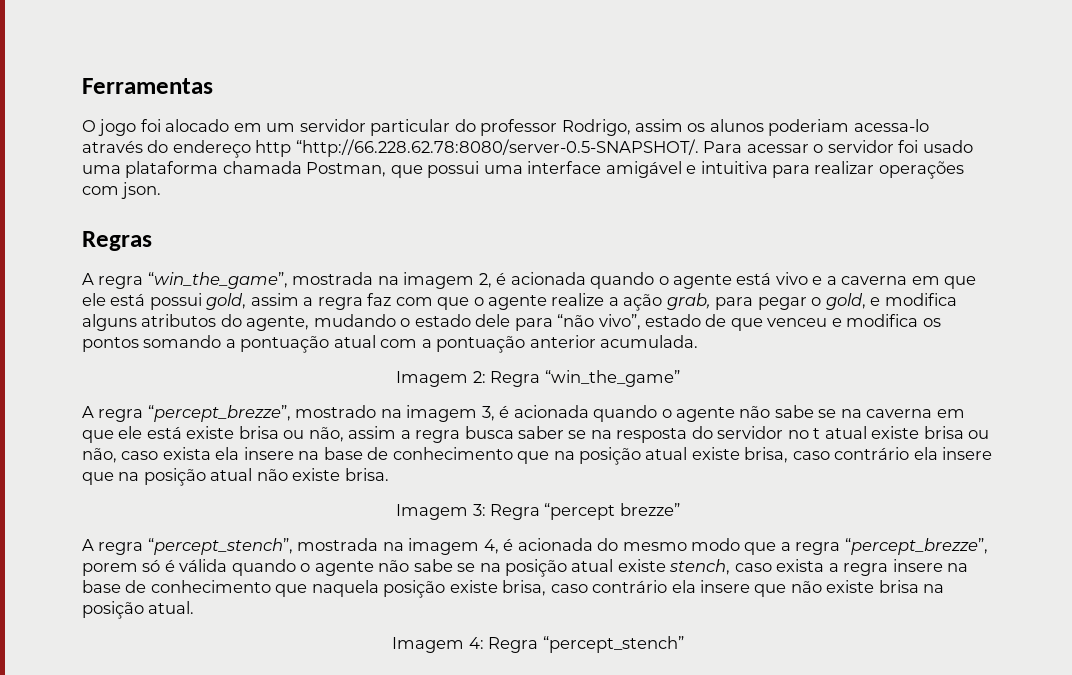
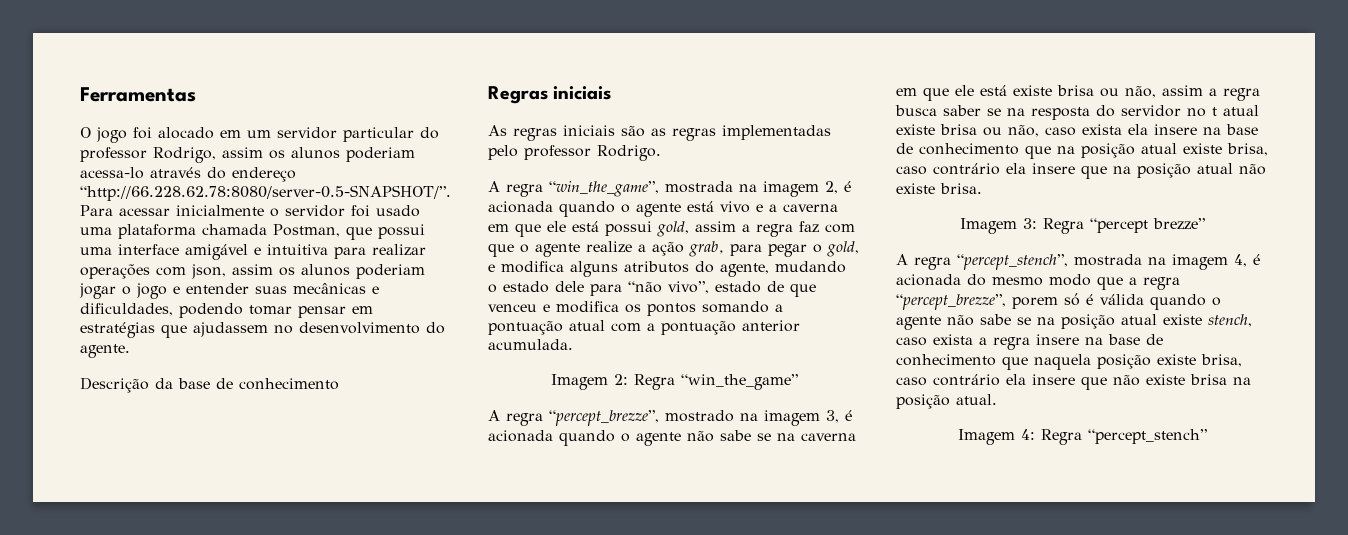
- O jogo foi alocado em um servidor particular do professor Rodrigo, assim os alunos poderiam acessa-lo através do endereço http “http://66.228.62.78:8080/server-0.5-SNAPSHOT/. Para acessar o servidor foi usado uma plataforma chamada Postman, que possui uma interface amigável e intuitiva para realizar operações com json.
- Regras
+ O jogo foi alocado em um servidor particular do professor Rodrigo, assim os alunos poderiam acessa-lo através do endereço “http://66.228.62.78:8080/server-0.5-SNAPSHOT/”. Para acessar inicialmente o servidor foi usado uma plataforma chamada Postman, que possui uma interface amigável e intuitiva para realizar operações com json, assim os alunos poderiam jogar o jogo e entender suas mecânicas e dificuldades, podendo tomar pensar em estratégias que ajudassem no desenvolvimento do agente.
+ Descrição da base de conhecimento
+ Regras iniciais
+ As regras iniciais são as regras implementadas pelo professor Rodrigo.

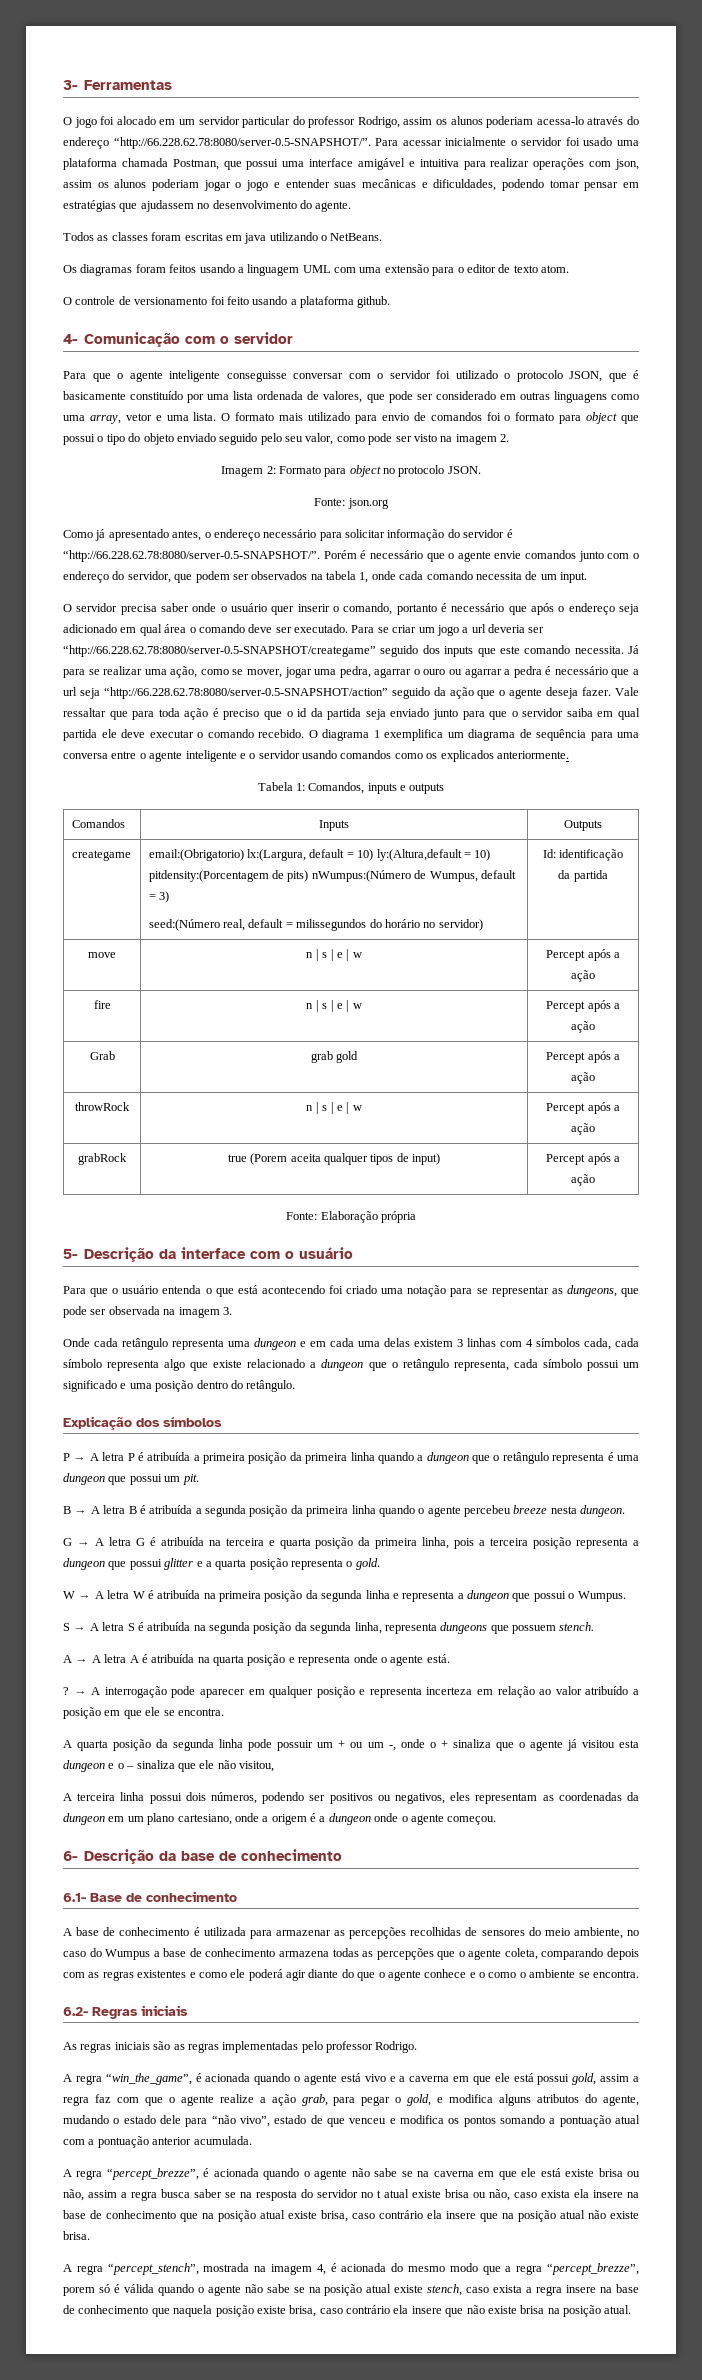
- Ferramentas
+ 3- Ferramentas
- Descrição da base de conhecimento
+ Todos as classes foram escritas em java utilizando o NetBeans.
+ Os diagramas foram feitos usando a linguagem UML com uma extensão para o editor de texto atom.
+ O controle de versionamento foi feito usando a plataforma github.
+ 4- Comunicação com o servidor
+ Para que o agente inteligente conseguisse conversar com o servidor foi utilizado o protocolo JSON, que é basicamente constituído por uma lista ordenada de valores, que pode ser considerado em outras linguagens como uma array, vetor e uma lista. O formato mais utilizado para envio de comandos foi o formato para object que possui o tipo do objeto enviado seguido pelo seu valor, como pode ser visto na imagem 2.
+ Imagem 2: Formato para object no protocolo JSON.
+ Fonte: json.org
+ Como já apresentado antes, o endereço necessário para solicitar informação do servidor é “http://66.228.62.78:8080/server-0.5-SNAPSHOT/”. Porém é necessário que o agente envie comandos junto com o endereço do servidor, que podem ser observados na tabela 1, onde cada comando necessita de um input.
+ O servidor precisa saber onde o usuário quer inserir o comando, portanto é necessário que após o endereço seja adicionado em qual área o comando deve ser executado. Para se criar um jogo a url deveria ser “http://66.228.62.78:8080/server-0.5-SNAPSHOT/creategame” seguido dos inputs que este comando necessita. Já para se realizar uma ação, como se mover, jogar uma pedra, agarrar o ouro ou agarrar a pedra é necessário que a url seja “http://66.228.62.78:8080/server-0.5-SNAPSHOT/action” seguido da ação que o agente deseja fazer. Vale ressaltar que para toda ação é preciso que o id da partida seja enviado junto para que o servidor saiba em qual partida ele deve executar o comando recebido. O diagrama 1 exemplifica um diagrama de sequência para uma conversa entre o agente inteligente e o servidor usando comandos como os explicados anteriormente.
+ Tabela 1: Comandos, inputs e outputs
+ Comandos | Inputs | Outputs
+ creategame | email:(Obrigatorio) lx:(Largura, default = 10) ly:(Altura,default = 10) pitdensity:(Porcentagem de pits) nWumpus:(Número de Wumpus, default = 3)
+ seed:(Número real, default = milissegundos do horário no servidor) | Id: identificação da partida
+ move | n | s | e | w | Percept após a ação
+ fire | n | s | e | w | Percept após a ação
+ Grab | grab gold | Percept após a ação
+ throwRock | n | s | e | w | Percept após a ação
+ grabRock | true (Porem aceita qualquer tipos de input) | Percept após a ação
+ Fonte: Elaboração própria
+ 5- Descrição da interface com o usuário
+ Para que o usuário entenda o que está acontecendo foi criado uma notação para se representar as dungeons, que pode ser observada na imagem 3.
+ Onde cada retângulo representa uma dungeon e em cada uma delas existem 3 linhas com 4 símbolos cada, cada símbolo representa algo que existe relacionado a dungeon que o retângulo representa, cada símbolo possui um significado e uma posição dentro do retângulo.
+ Explicação dos símbolos
+ P → A letra P é atribuída a primeira posição da primeira linha quando a dungeon que o retângulo representa é uma dungeon que possui um pit.
+ B → A letra B é atribuída a segunda posição da primeira linha quando o agente percebeu breeze nesta dungeon.
+ G → A letra G é atribuída na terceira e quarta posição da primeira linha, pois a terceira posição representa a dungeon que possui glitter e a quarta posição representa o gold.
+ W → A letra W é atribuída na primeira posição da segunda linha e representa a dungeon que possui o Wumpus.
+ S → A letra S é atribuída na segunda posição da segunda linha, representa dungeons que possuem stench.
+ A → A letra A é atribuída na quarta posição e representa onde o agente está.
+ ? → A interrogação pode aparecer em qualquer posição e representa incerteza em relação ao valor atribuído a posição em que ele se encontra.
+ A quarta posição da segunda linha pode possuir um + ou um -, onde o + sinaliza que o agente já visitou esta dungeon e o – sinaliza que ele não visitou,
+ A terceira linha possui dois números, podendo ser positivos ou negativos, eles representam as coordenadas da dungeon em um plano cartesiano, onde a origem é a dungeon onde o agente começou.
+ 6- Descrição da base de conhecimento
- Regras iniciais
+ 6.1- Base de conhecimento
+ A base de conhecimento é utilizada para armazenar as percepções recolhidas de sensores do meio ambiente, no caso do Wumpus a base de conhecimento armazena todas as percepções que o agente coleta, comparando depois com as regras existentes e como ele poderá agir diante do que o agente conhece e o como o ambiente se encontra.
+ 6.2- Regras iniciais
- A regra “win_the_game”, mostrada na imagem 2, é acionada quando o agente está vivo e a caverna em que ele está possui gold, assim a regra faz com que o agente realize a ação grab, para pegar o gold, e modifica alguns atributos do agente, mudando o estado dele para “não vivo”, estado de que venceu e modifica os pontos somando a pontuação atual com a pontuação anterior acumulada.
+ A regra “win_the_game”, é acionada quando o agente está vivo e a caverna em que ele está possui gold, assim a regra faz com que o agente realize a ação grab, para pegar o gold, e modifica alguns atributos do agente, mudando o estado dele para “não vivo”, estado de que venceu e modifica os pontos somando a pontuação atual com a pontuação anterior acumulada.
- Imagem 2: Regra “win_the_game”
- A regra “percept_brezze”, mostrado na imagem 3, é acionada quando o agente não sabe se na caverna em que ele está existe brisa ou não, assim a regra busca saber se na resposta do servidor no t atual existe brisa ou não, caso exista ela insere na base de conhecimento que na posição atual existe brisa, caso contrário ela insere que na posição atual não existe brisa.
+ A regra “percept_brezze”, é acionada quando o agente não sabe se na caverna em que ele está existe brisa ou não, assim a regra busca saber se na resposta do servidor no t atual existe brisa ou não, caso exista ela insere na base de conhecimento que na posição atual existe brisa, caso contrário ela insere que na posição atual não existe brisa.
- Imagem 3: Regra “percept brezze”
- Imagem 4: Regra “percept_stench”

